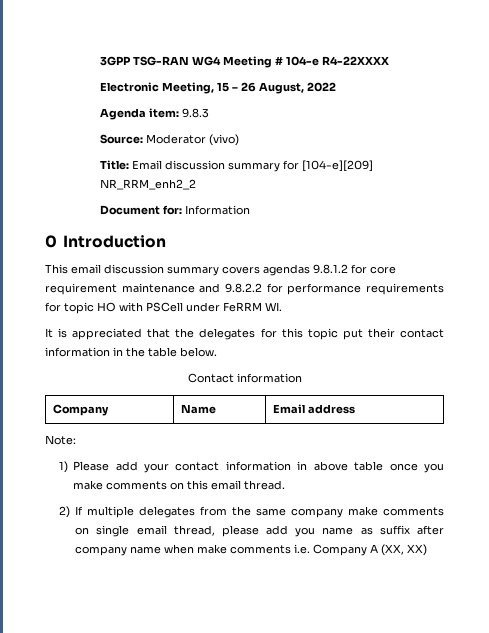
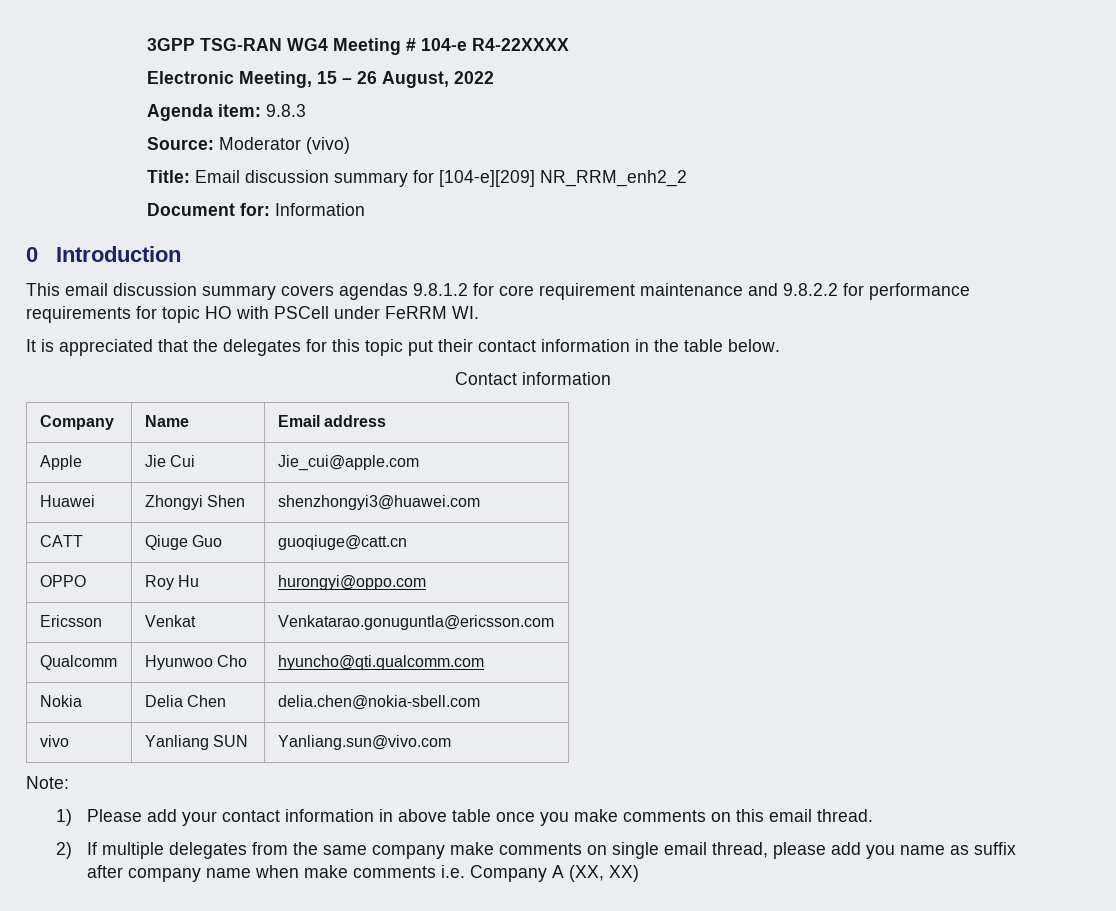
+ Apple | Jie Cui | Jie_cui@apple.com
+ Huawei | Zhongyi Shen | shenzhongyi3@huawei.com
+ CATT | Qiuge Guo | guoqiuge@catt.cn
+ OPPO | Roy Hu | hurongyi@oppo.com
+ Ericsson | Venkat | Venkatarao.gonuguntla@ericsson.com
+ Qualcomm | Hyunwoo Cho | hyuncho@qti.qualcomm.com
+ Nokia | Delia Chen | delia.chen@nokia-sbell.com
+ vivo | Yanliang SUN | Yanliang.sun@vivo.com

